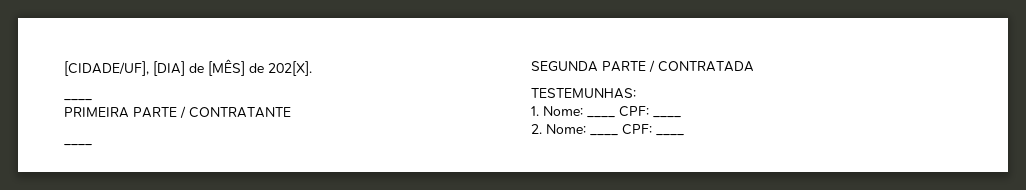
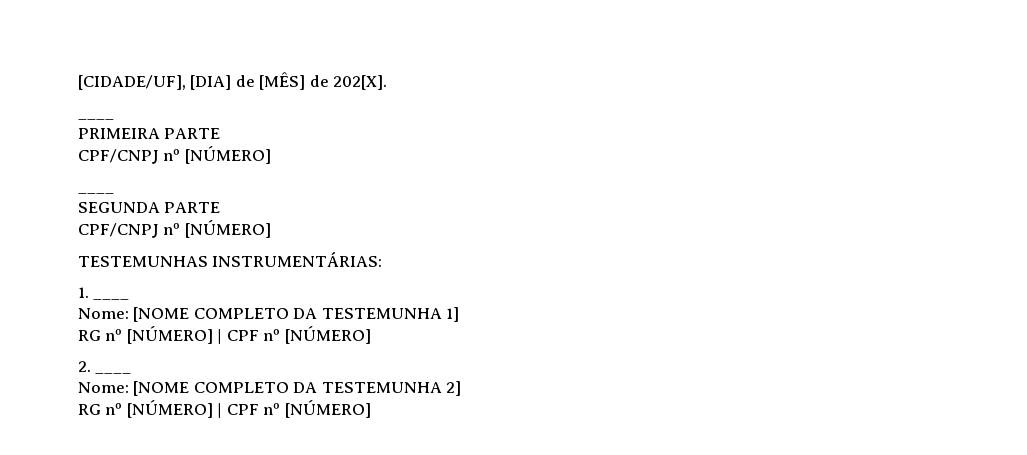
- PRIMEIRA PARTE / CONTRATANTE
+ PRIMEIRA PARTE
+ CPF/CNPJ nº [NÚMERO]
- SEGUNDA PARTE / CONTRATADA
- TESTEMUNHAS:
- 1. Nome: ____ CPF: ____
- 2. Nome: ____ CPF: ____
+ SEGUNDA PARTE
+ CPF/CNPJ nº [NÚMERO]
+ TESTEMUNHAS INSTRUMENTÁRIAS:
+ 1. ____
+ Nome: [NOME COMPLETO DA TESTEMUNHA 1]
+ RG nº [NÚMERO] | CPF nº [NÚMERO]
+ 2. ____
+ Nome: [NOME COMPLETO DA TESTEMUNHA 2]
+ RG nº [NÚMERO] | CPF nº [NÚMERO]

